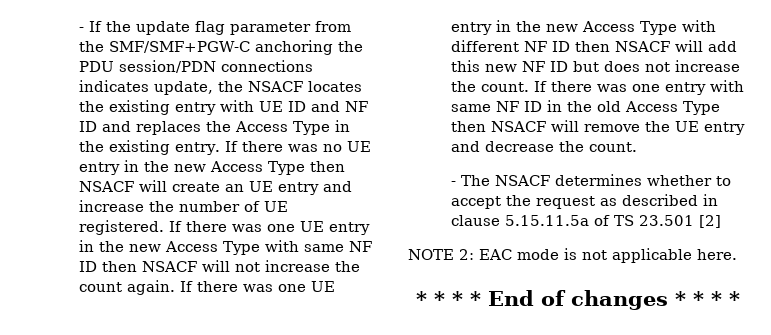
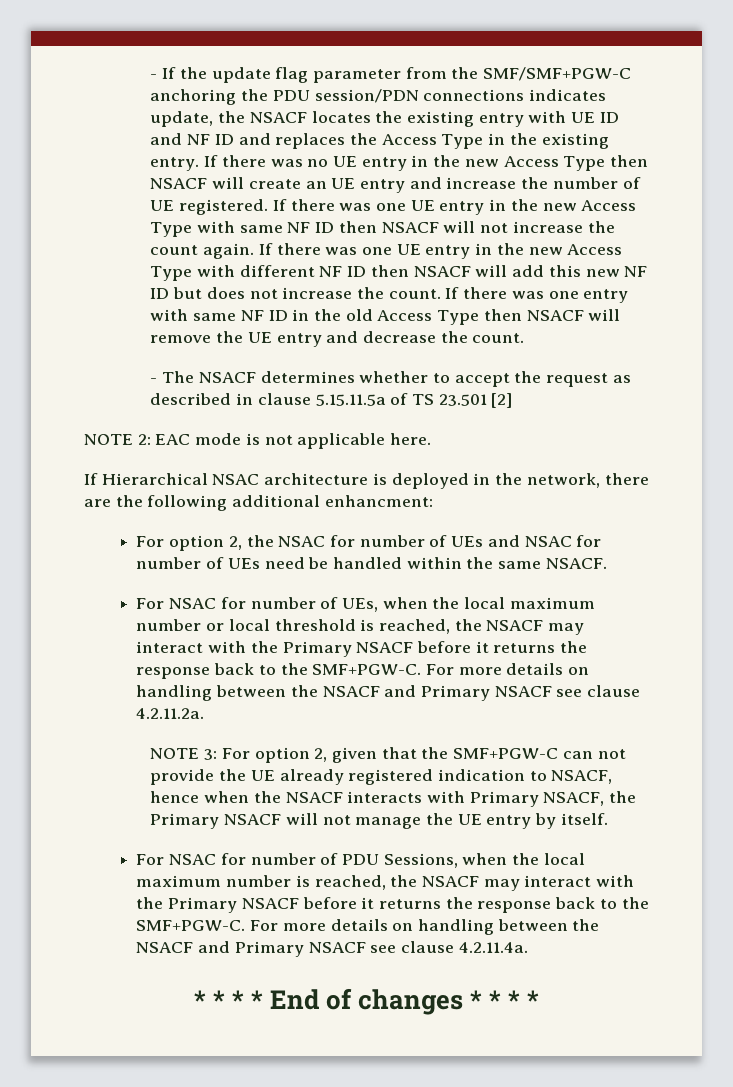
+ If Hierarchical NSAC architecture is deployed in the network, there are the following additional enhancment:
+ For option 2, the NSAC for number of UEs and NSAC for number of UEs need be handled within the same NSACF.
+ For NSAC for number of UEs, when the local maximum number or local threshold is reached, the NSACF may interact with the Primary NSACF before it returns the response back to the SMF+PGW-C. For more details on handling between the NSACF and Primary NSACF see clause 4.2.11.2a.
+ NOTE 3: For option 2, given that the SMF+PGW-C can not provide the UE already registered indication to NSACF, hence when the NSACF interacts with Primary NSACF, the Primary NSACF will not manage the UE entry by itself.
+ For NSAC for number of PDU Sessions, when the local maximum number is reached, the NSACF may interact with the Primary NSACF before it returns the response back to the SMF+PGW-C. For more details on handling between the NSACF and Primary NSACF see clause 4.2.11.4a.

